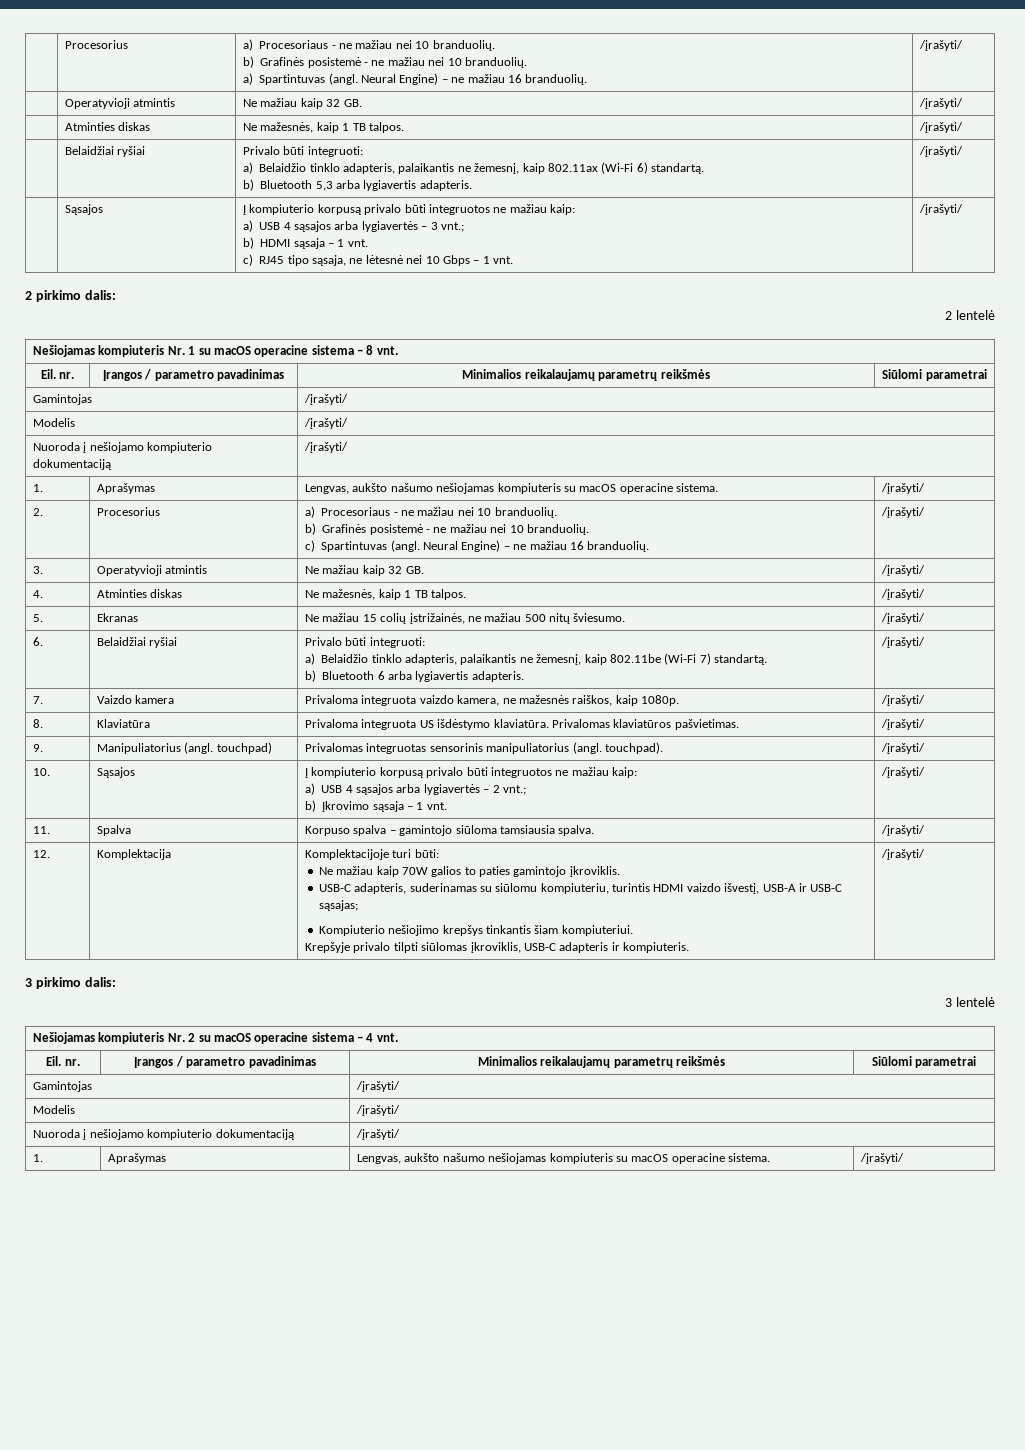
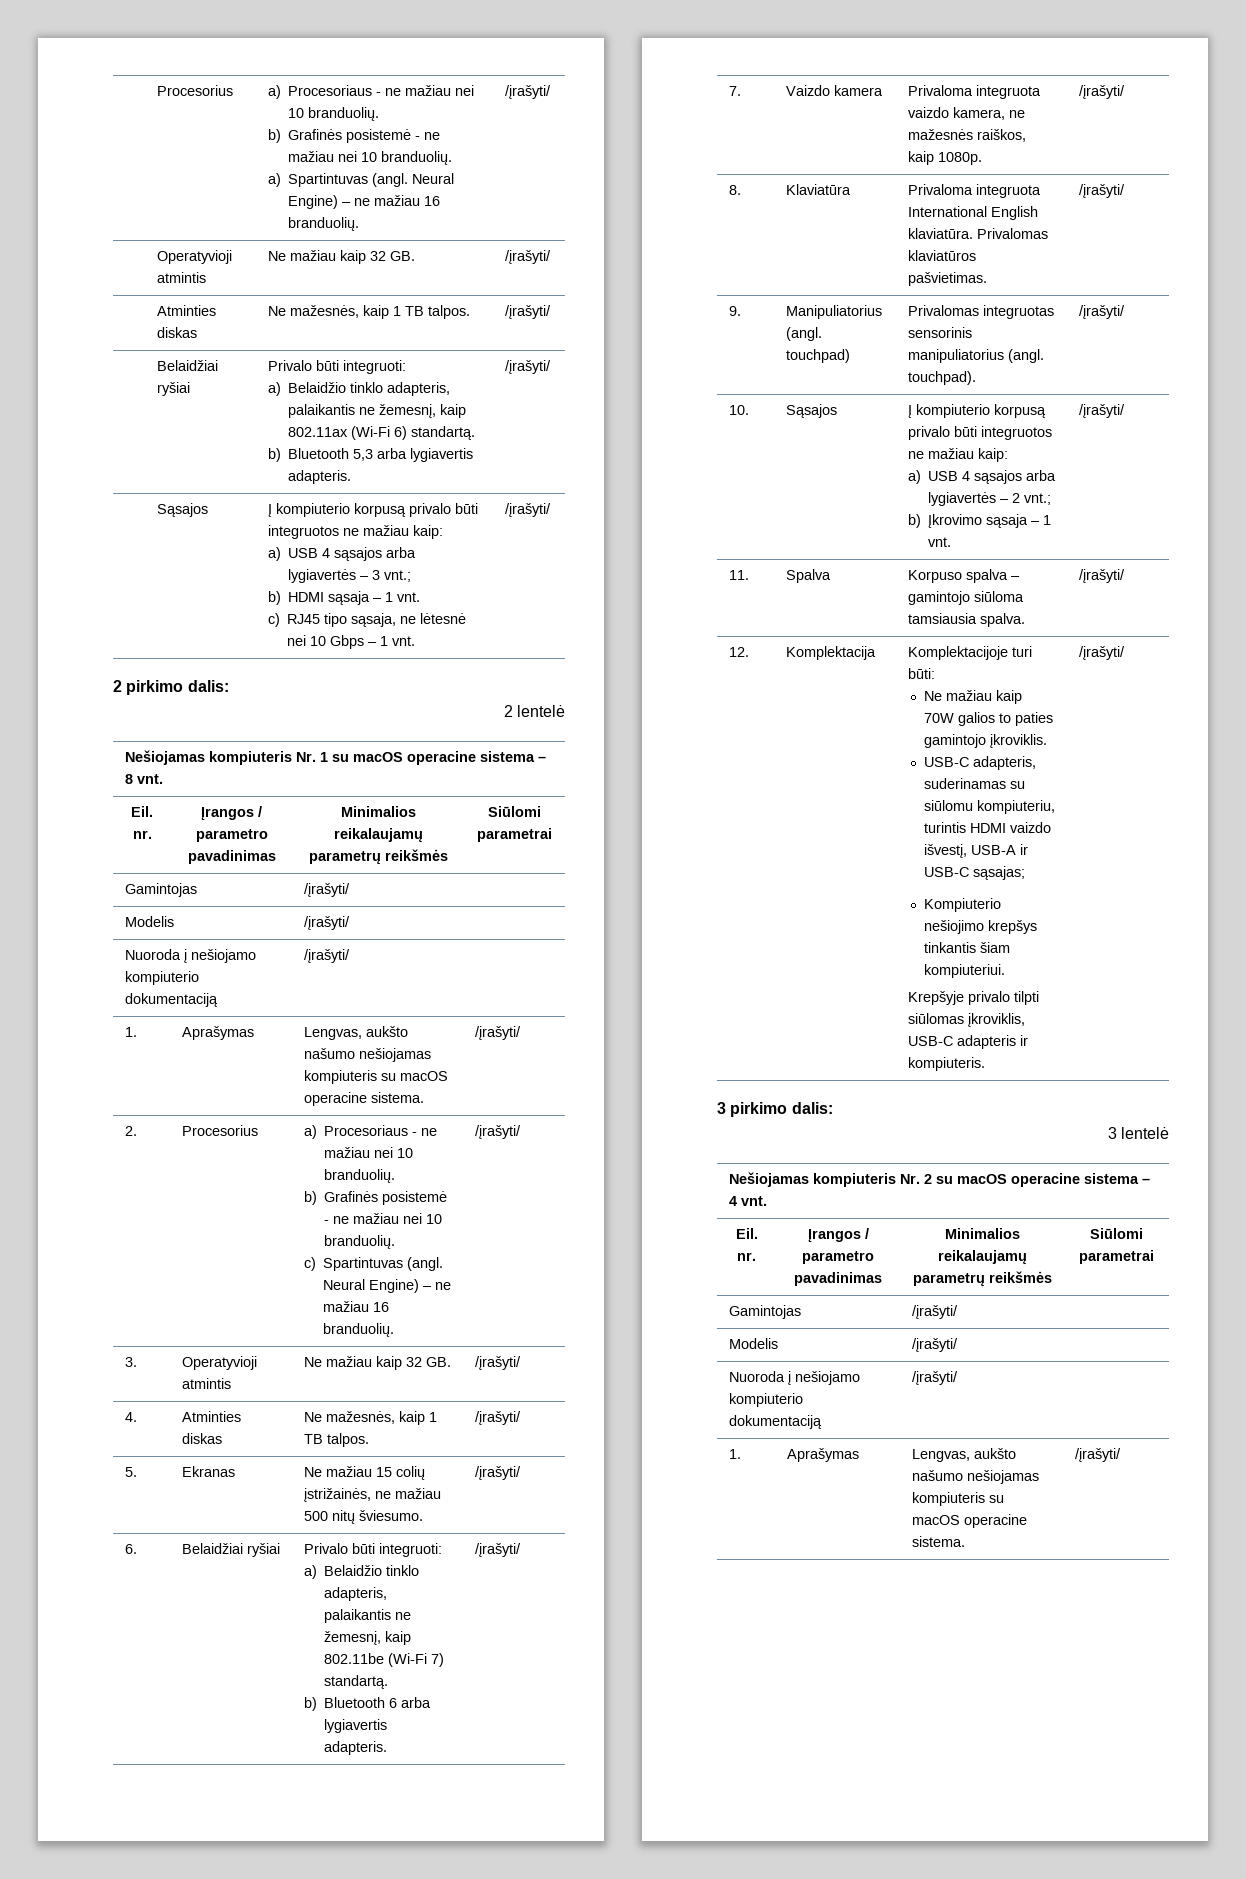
- 8. | Klaviatūra | Privaloma integruota US išdėstymo klaviatūra. Privalomas klaviatūros pašvietimas. | /įrašyti/
+ 8. | Klaviatūra | Privaloma integruota International English klaviatūra. Privalomas klaviatūros pašvietimas. | /įrašyti/

